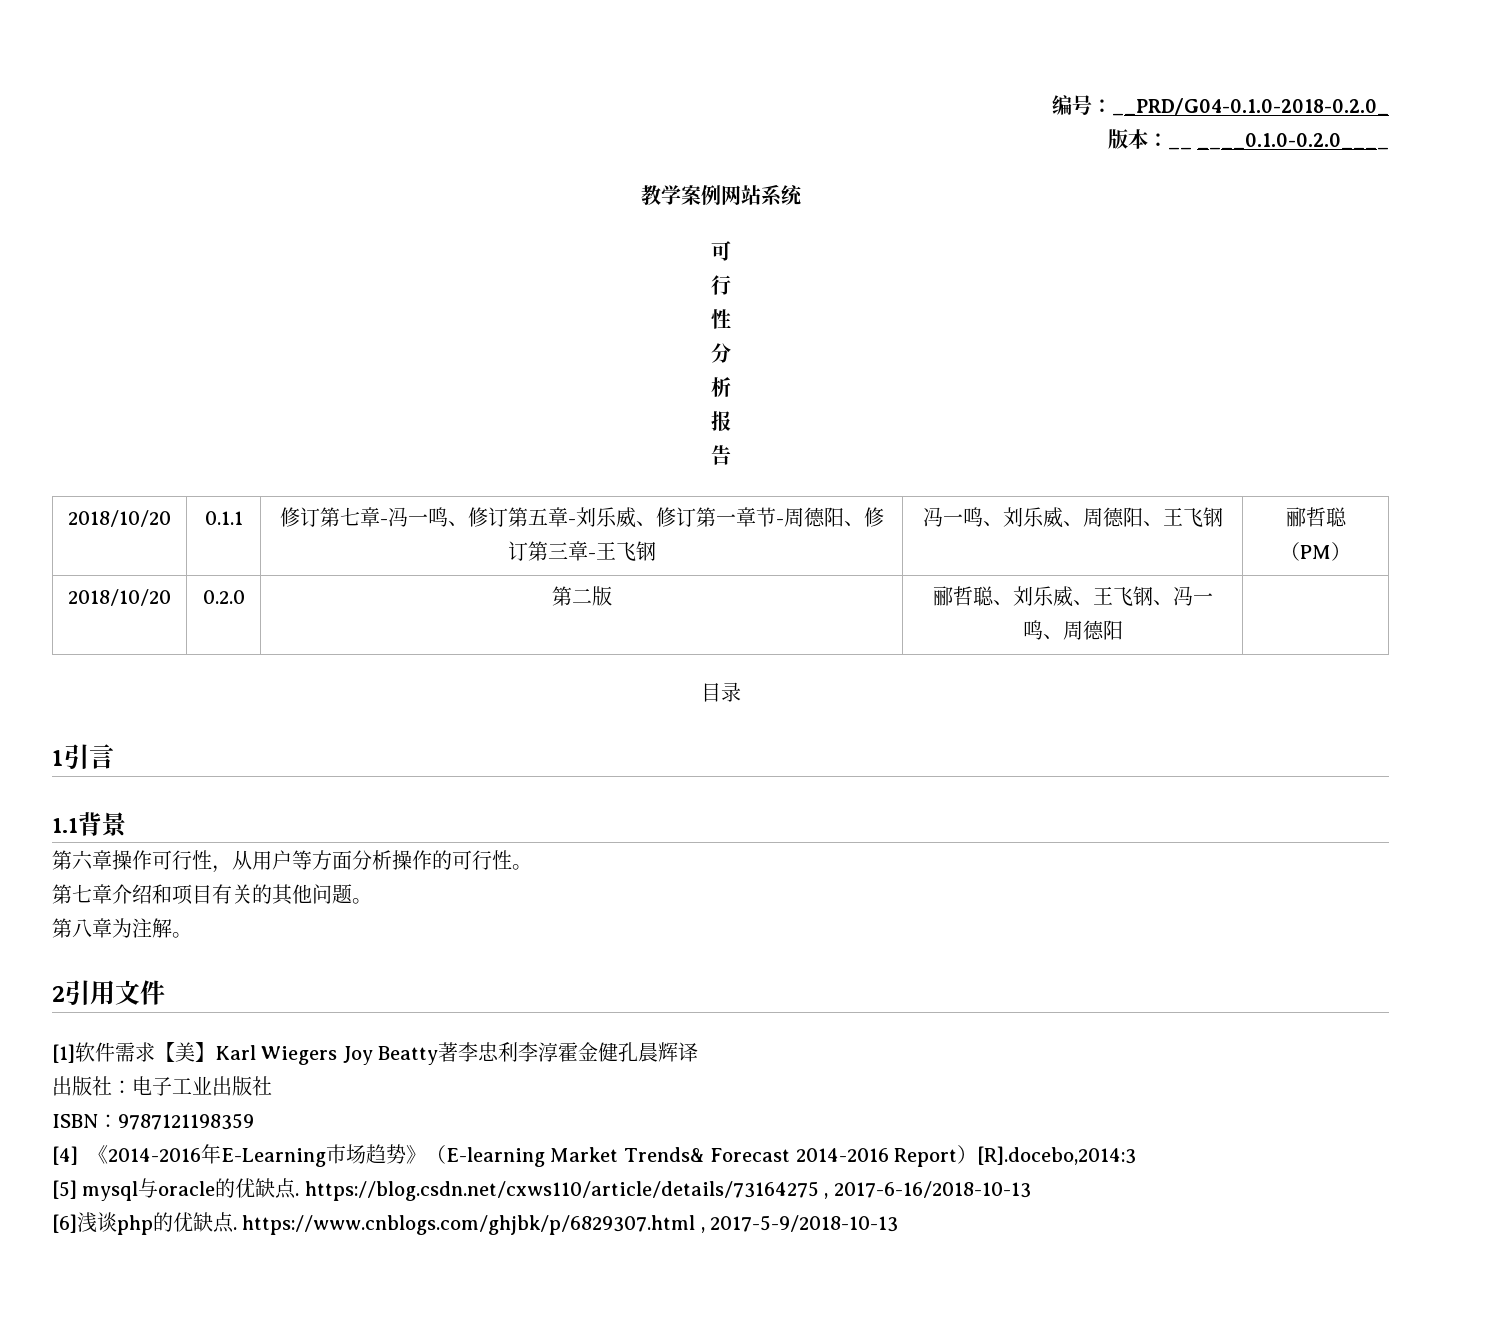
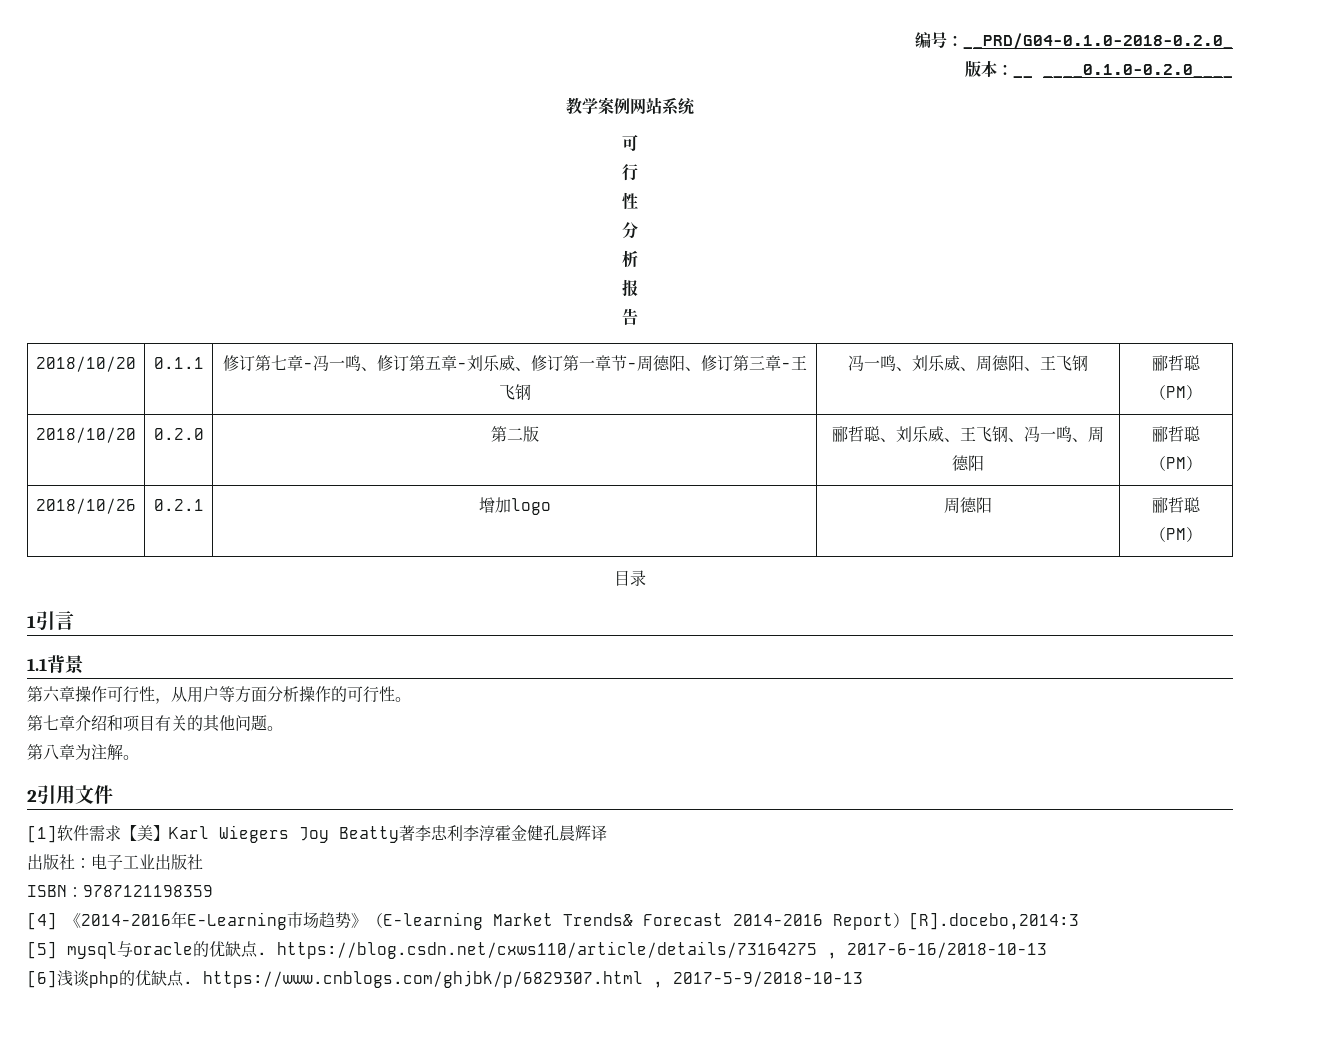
- 2018/10/20 | 0.2.0 | 第二版 | 郦哲聪、刘乐威、王飞钢、冯一鸣、周德阳 |
+ 2018/10/20 | 0.2.0 | 第二版 | 郦哲聪、刘乐威、王飞钢、冯一鸣、周德阳 | 郦哲聪（PM）
+ 2018/10/26 | 0.2.1 | 增加logo | 周德阳 | 郦哲聪（PM）

